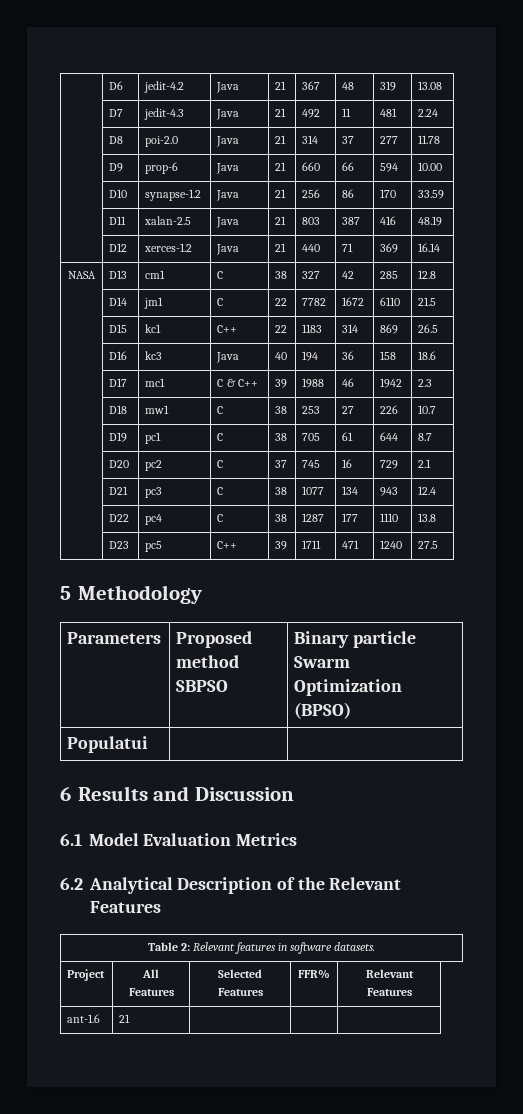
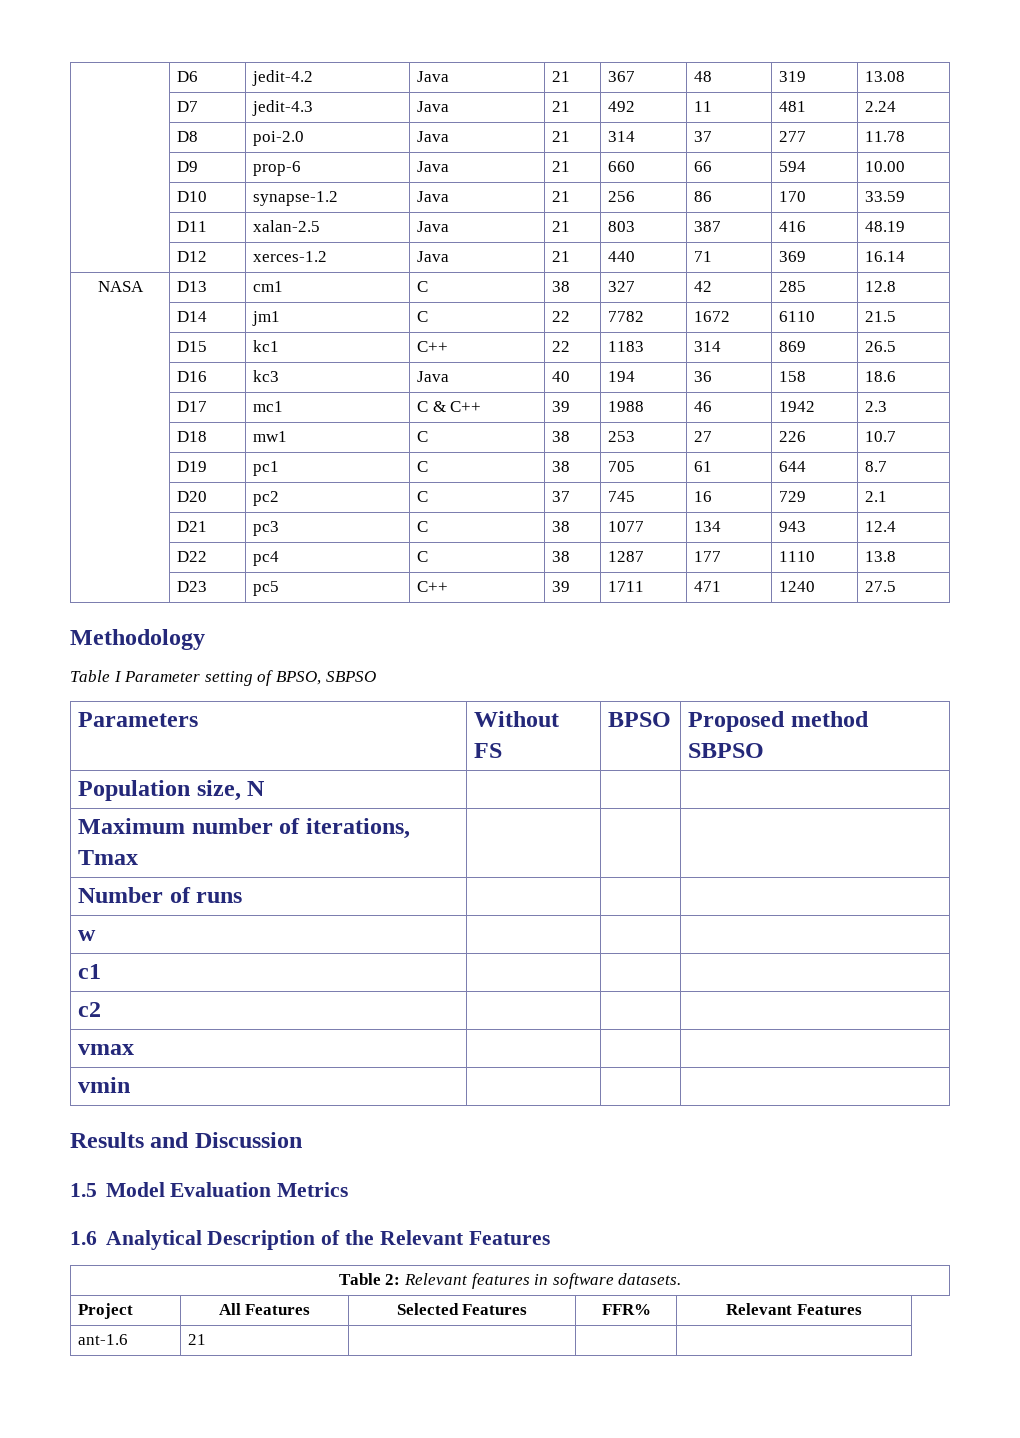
- 5 Methodology
+ Methodology
- Parameters | Proposed method SBPSO | Binary particle Swarm Optimization (BPSO)
- Populatui | |
- 6 Results and Discussion
+ Table I Parameter setting of BPSO, SBPSO
+ Parameters | Without FS | BPSO | Proposed method SBPSO
+ Population size, N | | |
+ Maximum number of iterations, Tmax | | |
+ Number of runs | | |
+ w | | |
+ c1 | | |
+ c2 | | |
+ vmax | | |
+ vmin | | |
+ Results and Discussion
- 6.1 Model Evaluation Metrics
+ 1.5 Model Evaluation Metrics
- 6.2 Analytical Description of the Relevant Features
+ 1.6 Analytical Description of the Relevant Features

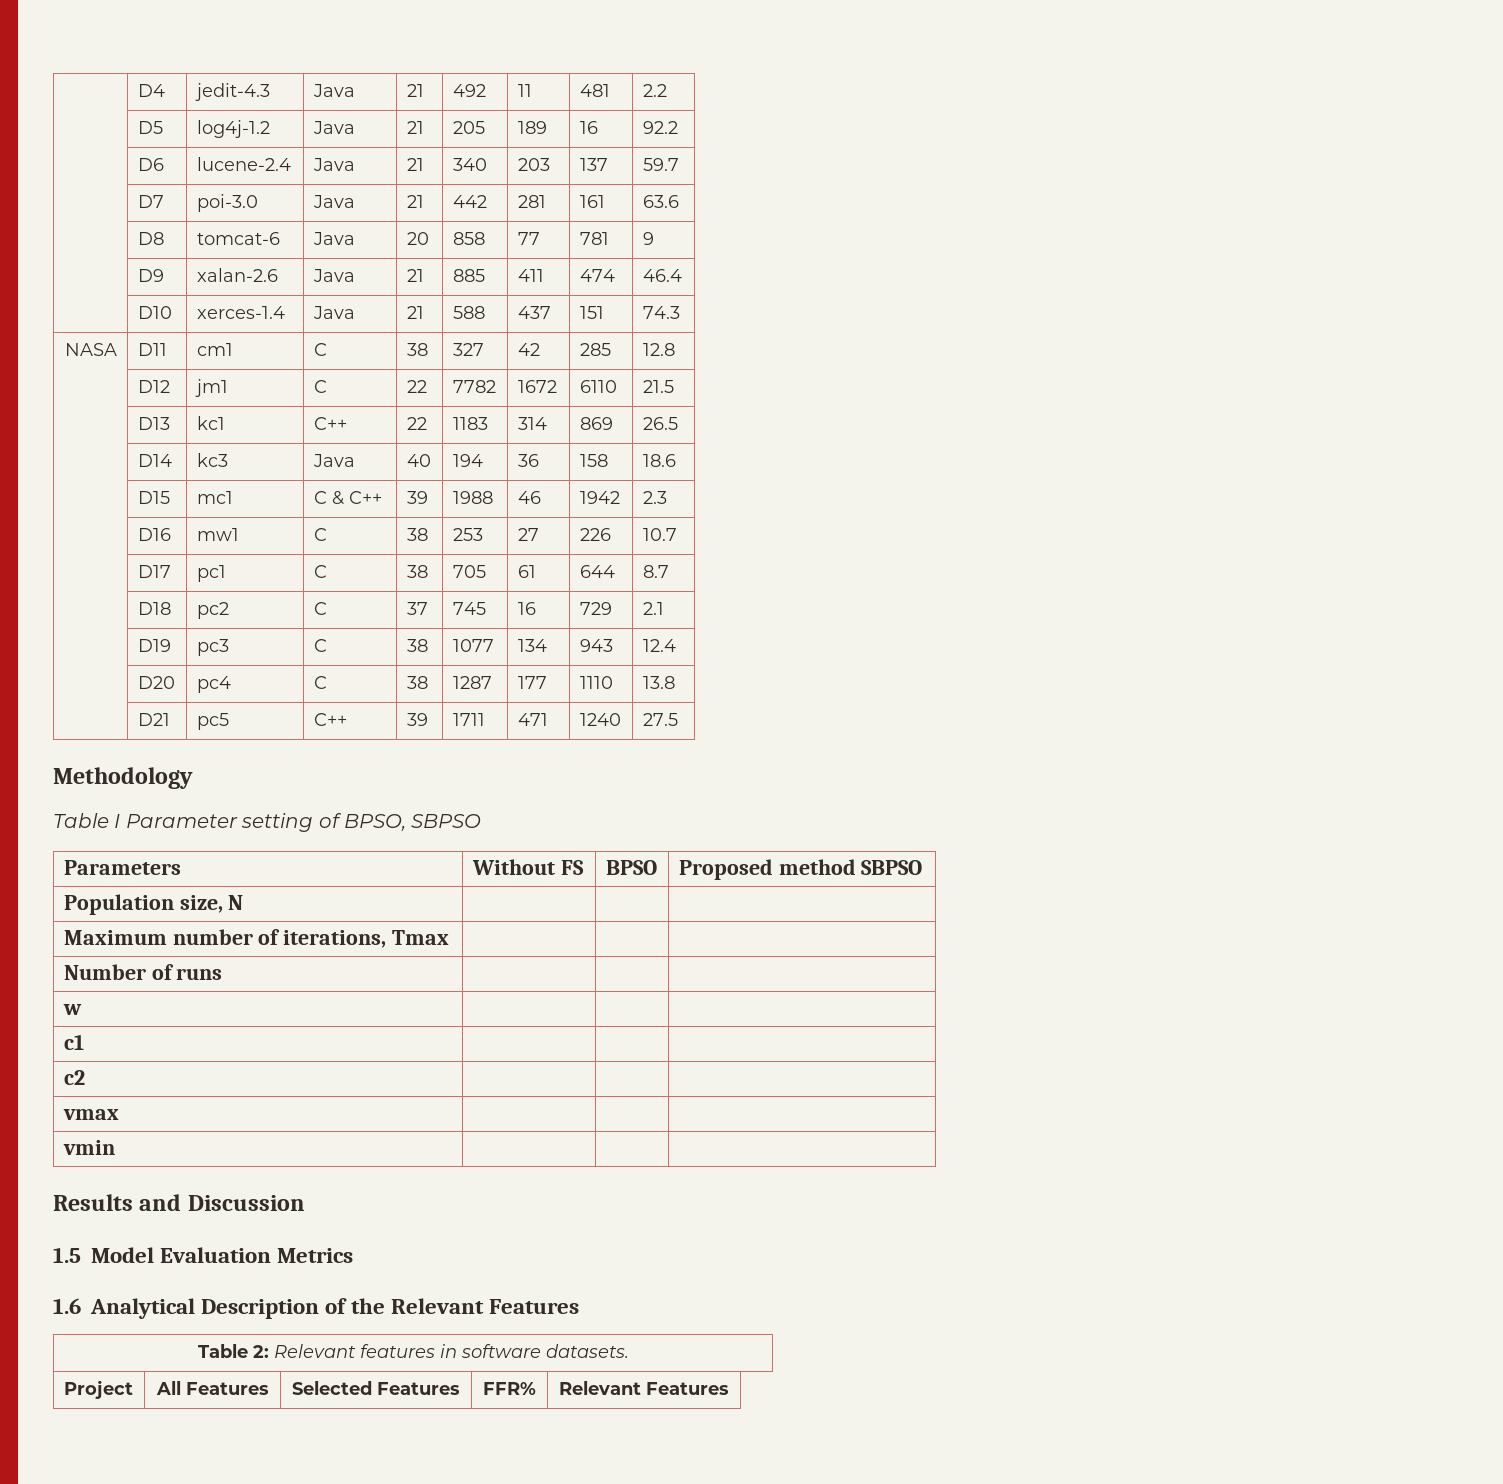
- | D6 | jedit-4.2 | Java | 21 | 367 | 48 | 319 | 13.08
- | D7 | jedit-4.3 | Java | 21 | 492 | 11 | 481 | 2.24
- | D8 | poi-2.0 | Java | 21 | 314 | 37 | 277 | 11.78
- | D9 | prop-6 | Java | 21 | 660 | 66 | 594 | 10.00
- | D10 | synapse-1.2 | Java | 21 | 256 | 86 | 170 | 33.59
- | D11 | xalan-2.5 | Java | 21 | 803 | 387 | 416 | 48.19
- | D12 | xerces-1.2 | Java | 21 | 440 | 71 | 369 | 16.14
+ | D4 | jedit-4.3 | Java | 21 | 492 | 11 | 481 | 2.2
+ | D5 | log4j-1.2 | Java | 21 | 205 | 189 | 16 | 92.2
+ | D6 | lucene-2.4 | Java | 21 | 340 | 203 | 137 | 59.7
+ | D7 | poi-3.0 | Java | 21 | 442 | 281 | 161 | 63.6
+ | D8 | tomcat-6 | Java | 20 | 858 | 77 | 781 | 9
+ | D9 | xalan-2.6 | Java | 21 | 885 | 411 | 474 | 46.4
+ | D10 | xerces-1.4 | Java | 21 | 588 | 437 | 151 | 74.3
- NASA | D13 | cm1 | C | 38 | 327 | 42 | 285 | 12.8
+ NASA | D11 | cm1 | C | 38 | 327 | 42 | 285 | 12.8
- | D14 | jm1 | C | 22 | 7782 | 1672 | 6110 | 21.5
+ | D12 | jm1 | C | 22 | 7782 | 1672 | 6110 | 21.5
- | D15 | kc1 | C++ | 22 | 1183 | 314 | 869 | 26.5
+ | D13 | kc1 | C++ | 22 | 1183 | 314 | 869 | 26.5
- | D16 | kc3 | Java | 40 | 194 | 36 | 158 | 18.6
+ | D14 | kc3 | Java | 40 | 194 | 36 | 158 | 18.6
- | D17 | mc1 | C & C++ | 39 | 1988 | 46 | 1942 | 2.3
+ | D15 | mc1 | C & C++ | 39 | 1988 | 46 | 1942 | 2.3
- | D18 | mw1 | C | 38 | 253 | 27 | 226 | 10.7
+ | D16 | mw1 | C | 38 | 253 | 27 | 226 | 10.7
- | D19 | pc1 | C | 38 | 705 | 61 | 644 | 8.7
+ | D17 | pc1 | C | 38 | 705 | 61 | 644 | 8.7
- | D20 | pc2 | C | 37 | 745 | 16 | 729 | 2.1
+ | D18 | pc2 | C | 37 | 745 | 16 | 729 | 2.1
- | D21 | pc3 | C | 38 | 1077 | 134 | 943 | 12.4
+ | D19 | pc3 | C | 38 | 1077 | 134 | 943 | 12.4
- | D22 | pc4 | C | 38 | 1287 | 177 | 1110 | 13.8
+ | D20 | pc4 | C | 38 | 1287 | 177 | 1110 | 13.8
- | D23 | pc5 | C++ | 39 | 1711 | 471 | 1240 | 27.5
+ | D21 | pc5 | C++ | 39 | 1711 | 471 | 1240 | 27.5
- ant-1.6 | 21 | | |

